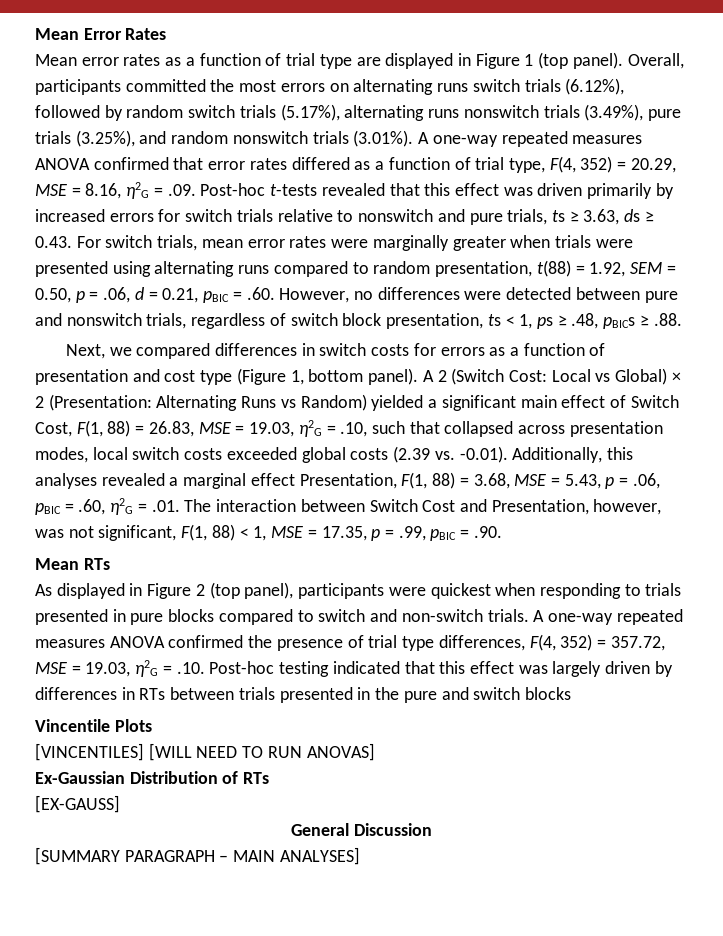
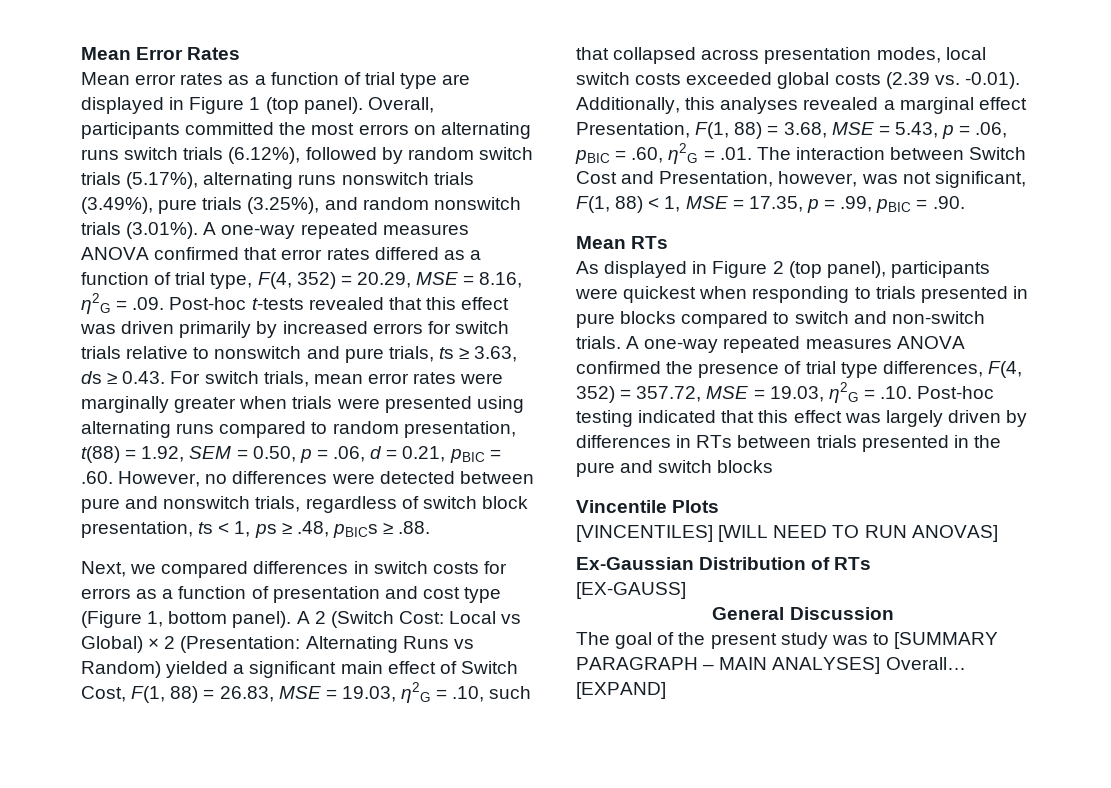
- [SUMMARY PARAGRAPH – MAIN ANALYSES]
+ The goal of the present study was to [SUMMARY PARAGRAPH – MAIN ANALYSES] Overall… [EXPAND]

